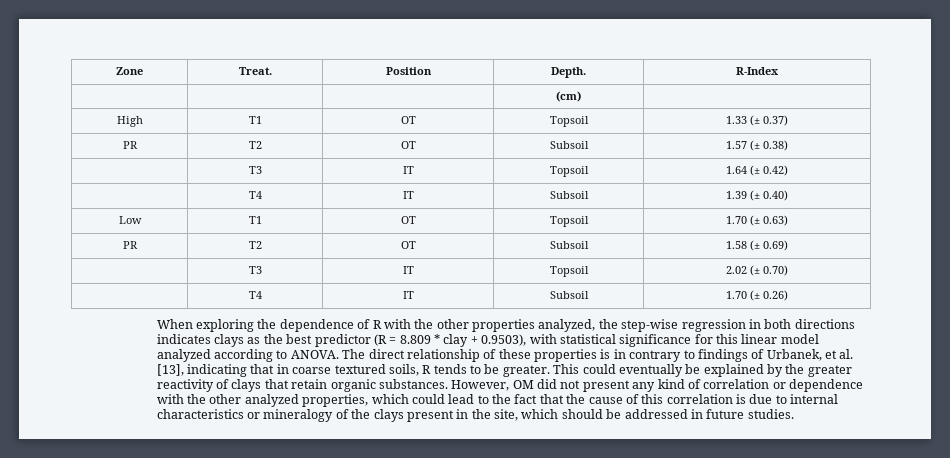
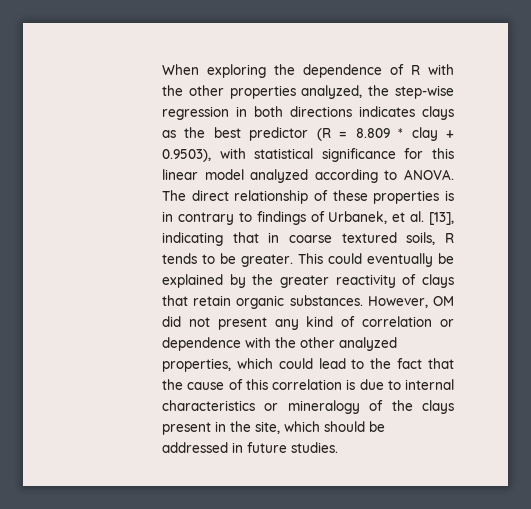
- Zone | Treat. | Position | Depth. | R-Index
- | | | (cm) |
- High | T1 | OT | Topsoil | 1.33 (± 0.37)
- PR | T2 | OT | Subsoil | 1.57 (± 0.38)
- | T3 | IT | Topsoil | 1.64 (± 0.42)
- | T4 | IT | Subsoil | 1.39 (± 0.40)
- Low | T1 | OT | Topsoil | 1.70 (± 0.63)
- PR | T2 | OT | Subsoil | 1.58 (± 0.69)
- | T3 | IT | Topsoil | 2.02 (± 0.70)
- | T4 | IT | Subsoil | 1.70 (± 0.26)

